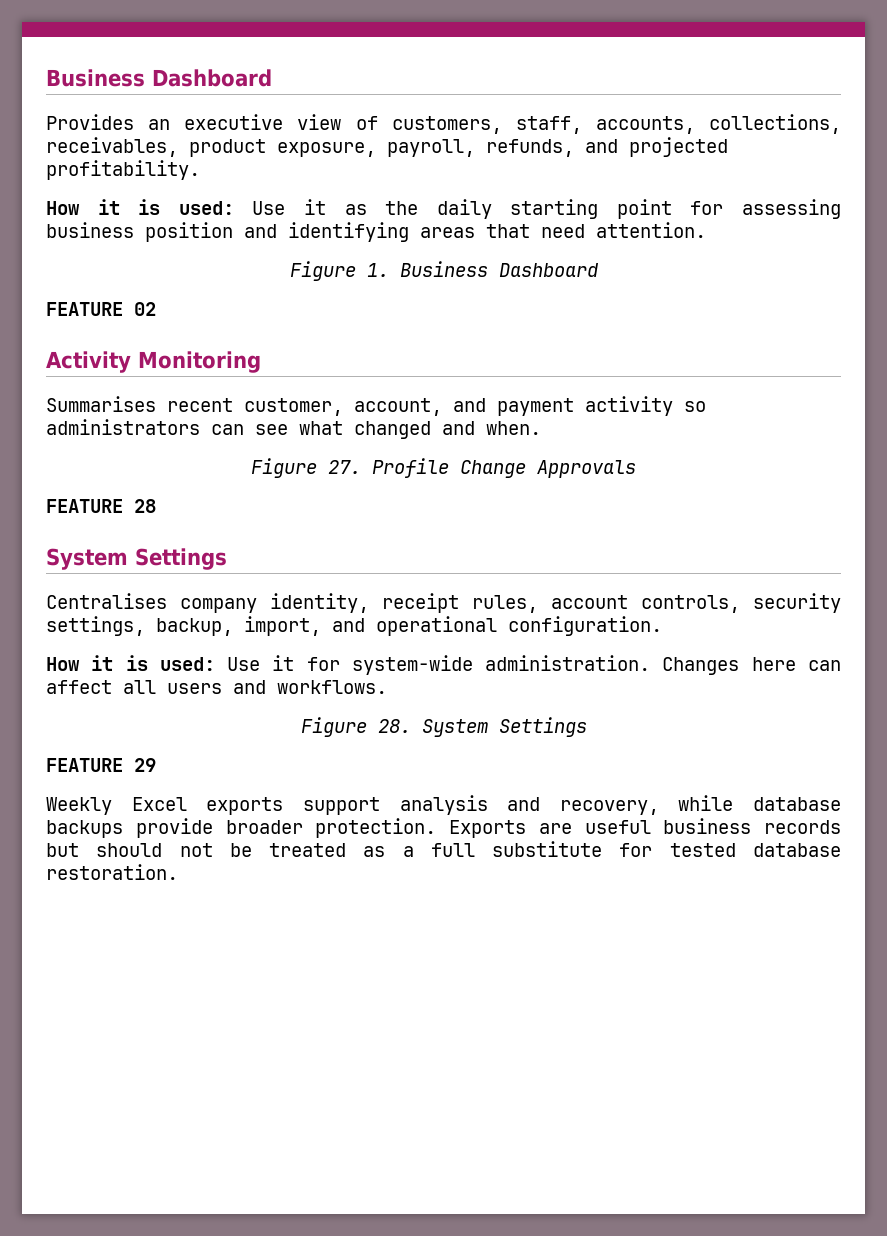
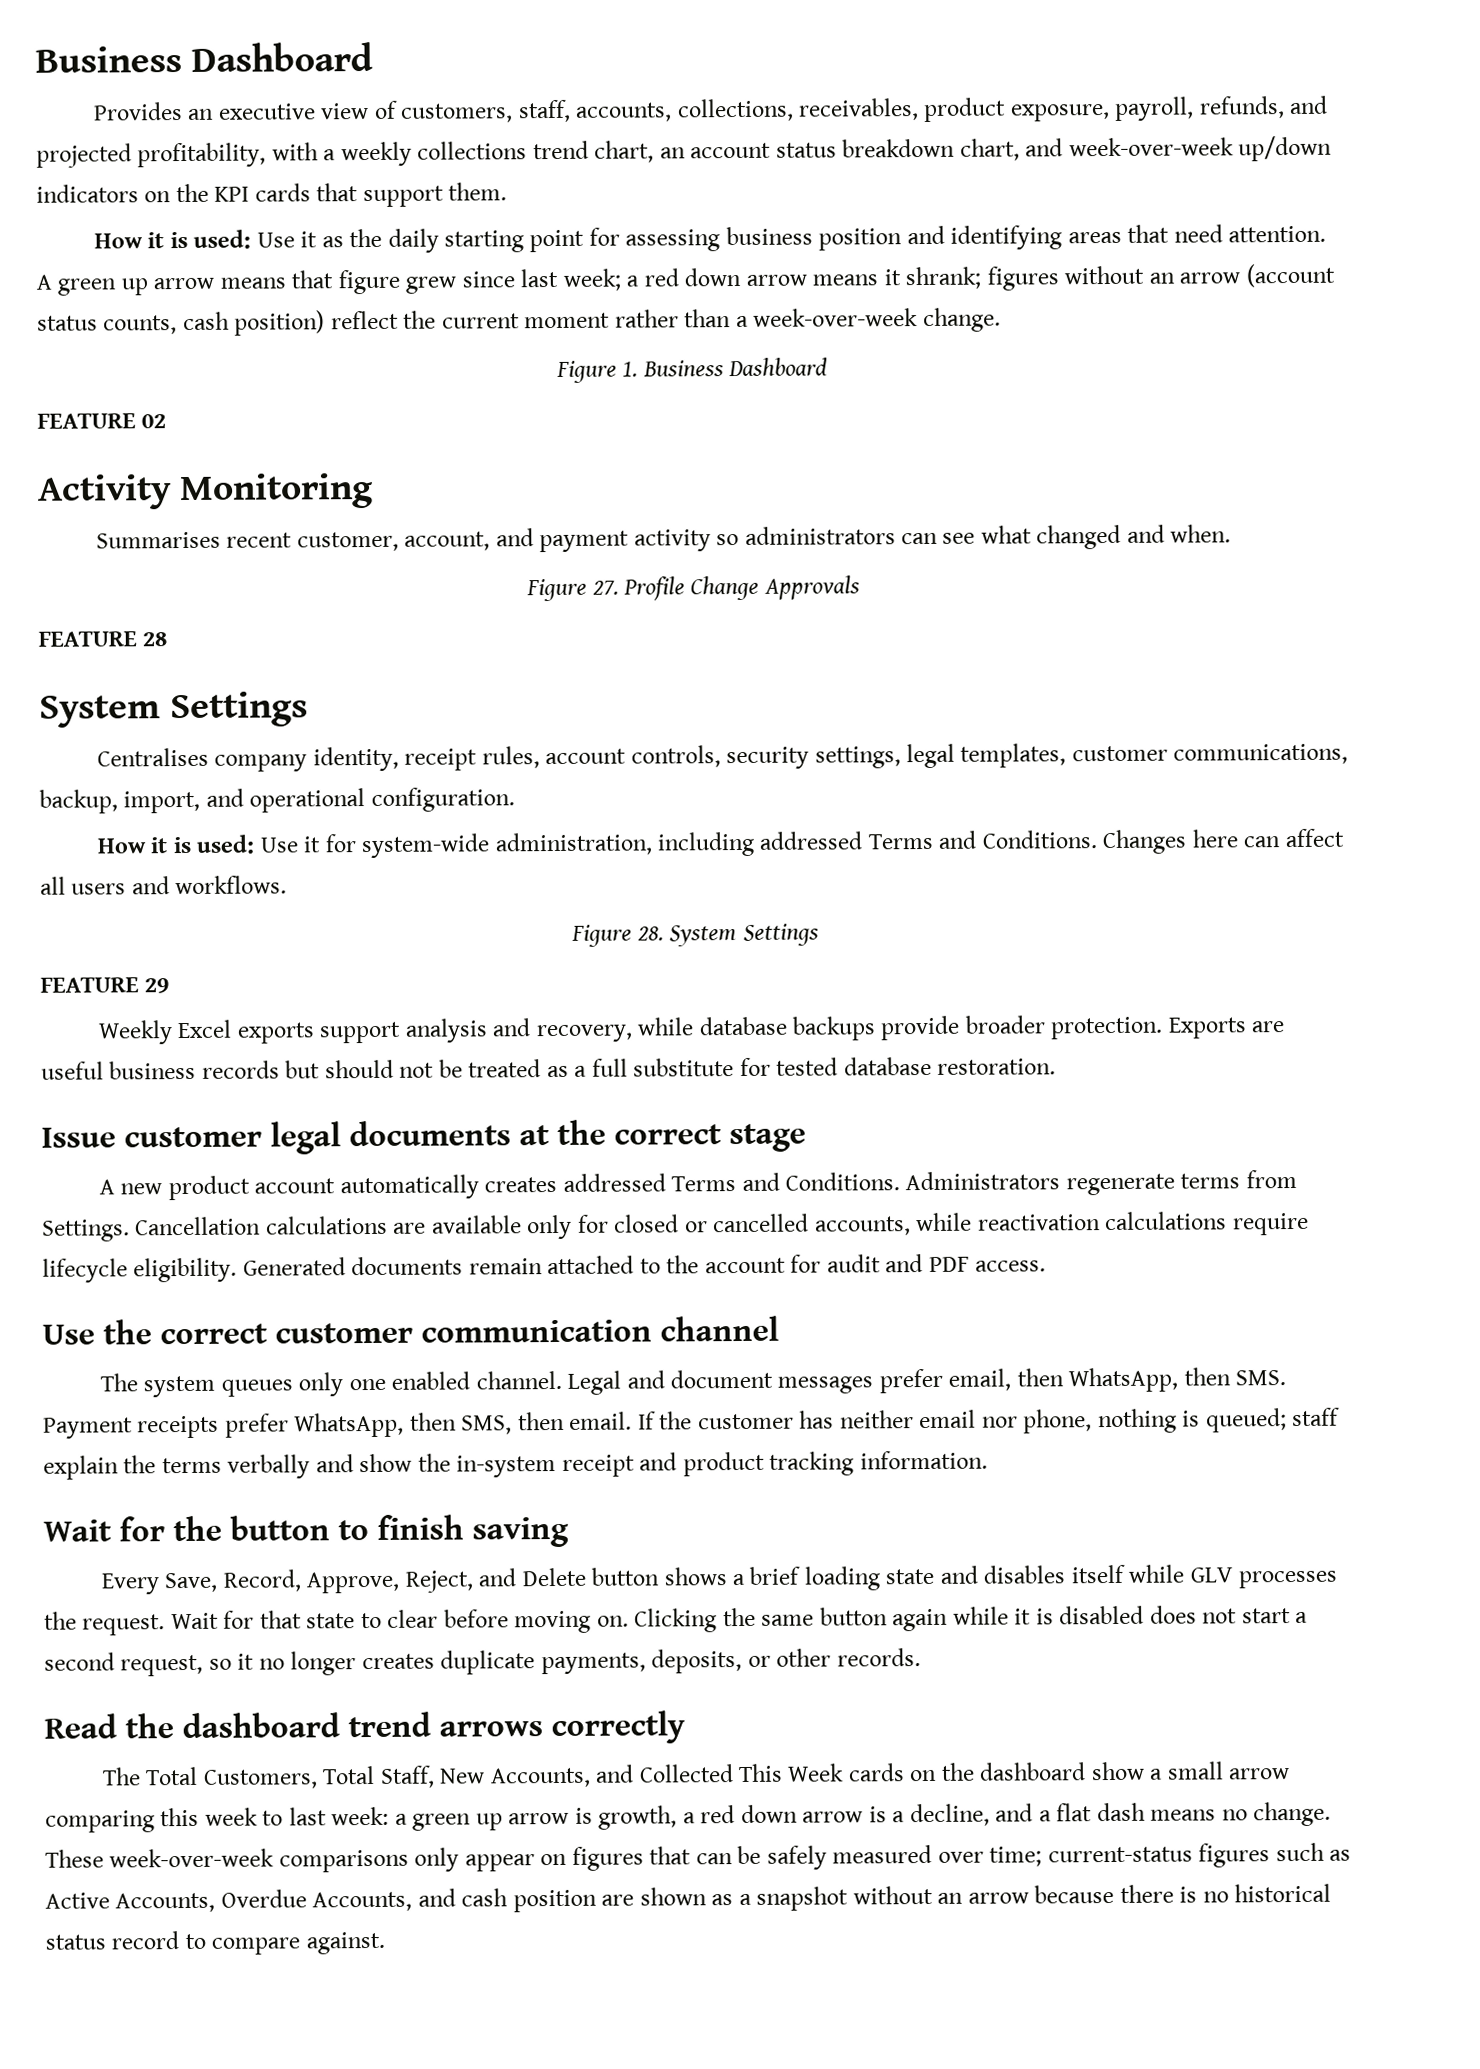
- Provides an executive view of customers, staff, accounts, collections, receivables, product exposure, payroll, refunds, and projected profitability.
+ Provides an executive view of customers, staff, accounts, collections, receivables, product exposure, payroll, refunds, and projected profitability, with a weekly collections trend chart, an account status breakdown chart, and week-over-week up/down indicators on the KPI cards that support them.
+ A green up arrow means that figure grew since last week; a red down arrow means it shrank; figures without an arrow (account status counts, cash position) reflect the current moment rather than a week-over-week change.
- Centralises company identity, receipt rules, account controls, security settings, backup, import, and operational configuration.
+ Centralises company identity, receipt rules, account controls, security settings, legal templates, customer communications, backup, import, and operational configuration.
- How it is used: Use it for system-wide administration.
+ How it is used: Use it for system-wide administration, including addressed Terms and Conditions.
+ Issue customer legal documents at the correct stage
+ A new product account automatically creates addressed Terms and Conditions. Administrators regenerate terms from Settings. Cancellation calculations are available only for closed or cancelled accounts, while reactivation calculations require lifecycle eligibility. Generated documents remain attached to the account for audit and PDF access.
+ Use the correct customer communication channel
+ The system queues only one enabled channel. Legal and document messages prefer email, then WhatsApp, then SMS. Payment receipts prefer WhatsApp, then SMS, then email. If the customer has neither email nor phone, nothing is queued; staff explain the terms verbally and show the in-system receipt and product tracking information.
+ Wait for the button to finish saving
+ Every Save, Record, Approve, Reject, and Delete button shows a brief loading state and disables itself while GLV processes the request. Wait for that state to clear before moving on. Clicking the same button again while it is disabled does not start a second request, so it no longer creates duplicate payments, deposits, or other records.
+ Read the dashboard trend arrows correctly
+ The Total Customers, Total Staff, New Accounts, and Collected This Week cards on the dashboard show a small arrow comparing this week to last week: a green up arrow is growth, a red down arrow is a decline, and a flat dash means no change. These week-over-week comparisons only appear on figures that can be safely measured over time; current-status figures such as Active Accounts, Overdue Accounts, and cash position are shown as a snapshot without an arrow because there is no historical status record to compare against.

